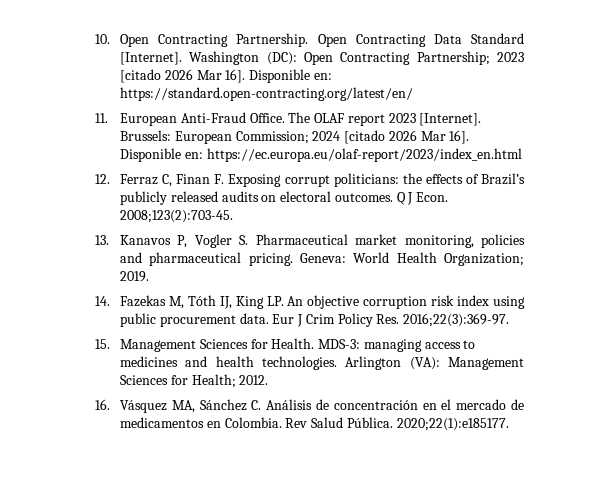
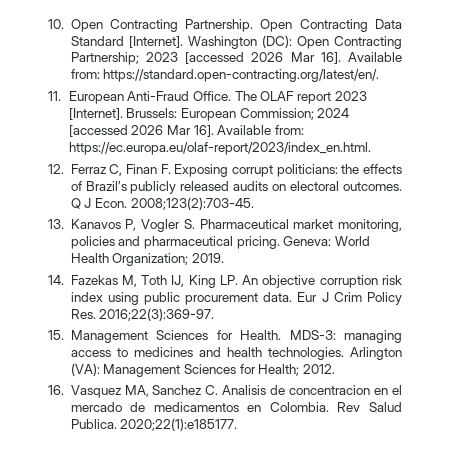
- Washington (DC): Open Contracting Partnership; 2023 [citado 2026 Mar 16]. Disponible en: https://standard.open-contracting.org/latest/en/
+ Washington (DC): Open Contracting Partnership; 2023 [accessed 2026 Mar 16]. Available from: https://standard.open-contracting.org/latest/en/.
- Brussels: European Commission; 2024 [citado 2026 Mar 16]. Disponible en: https://ec.europa.eu/olaf-report/2023/index_en.html
+ Brussels: European Commission; 2024 [accessed 2026 Mar 16]. Available from: https://ec.europa.eu/olaf-report/2023/index_en.html.
- 14. Fazekas M, Tóth IJ, King LP. An objective corruption risk index using public procurement data.
+ 14. Fazekas M, Toth IJ, King LP. An objective corruption risk index using public procurement data.
- 16. Vásquez MA, Sánchez C. Análisis de concentración en el mercado de medicamentos en Colombia.
+ 16. Vasquez MA, Sanchez C. Analisis de concentracion en el mercado de medicamentos en Colombia.
- Rev Salud Pública.
+ Rev Salud Publica.

